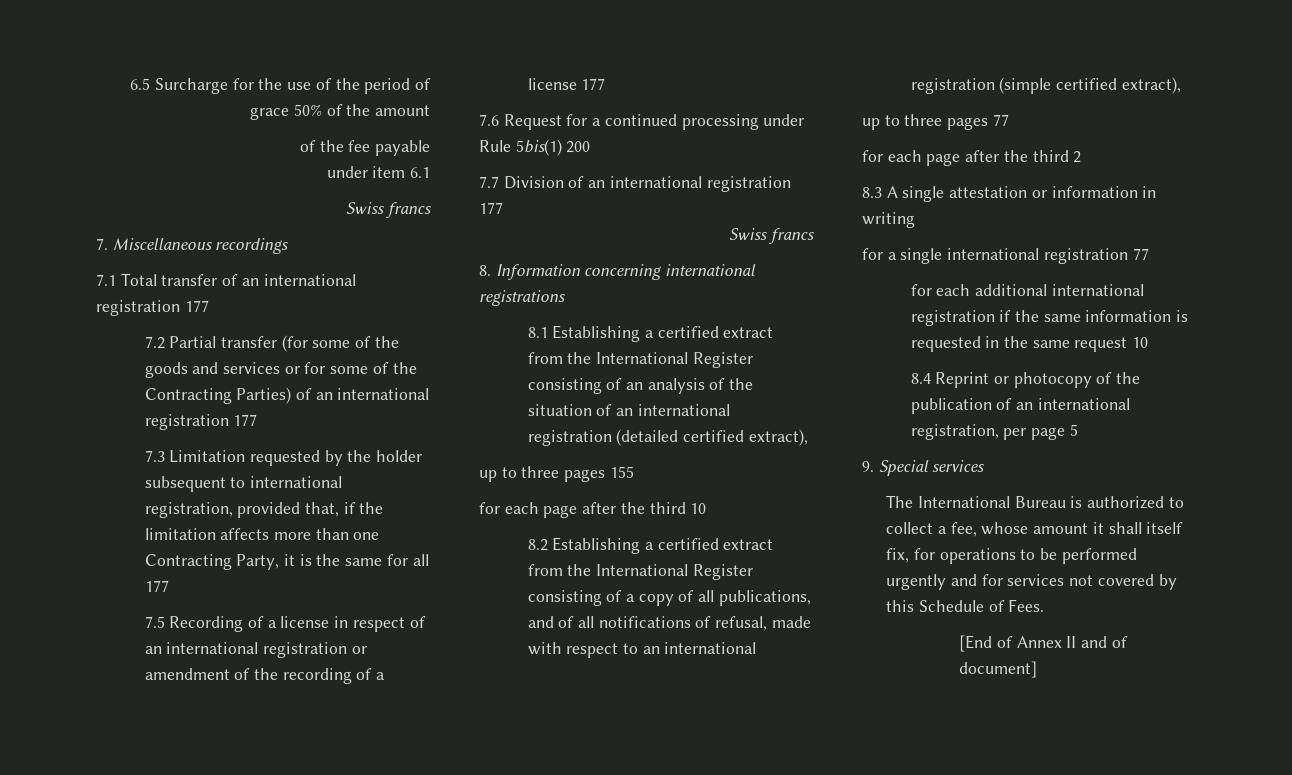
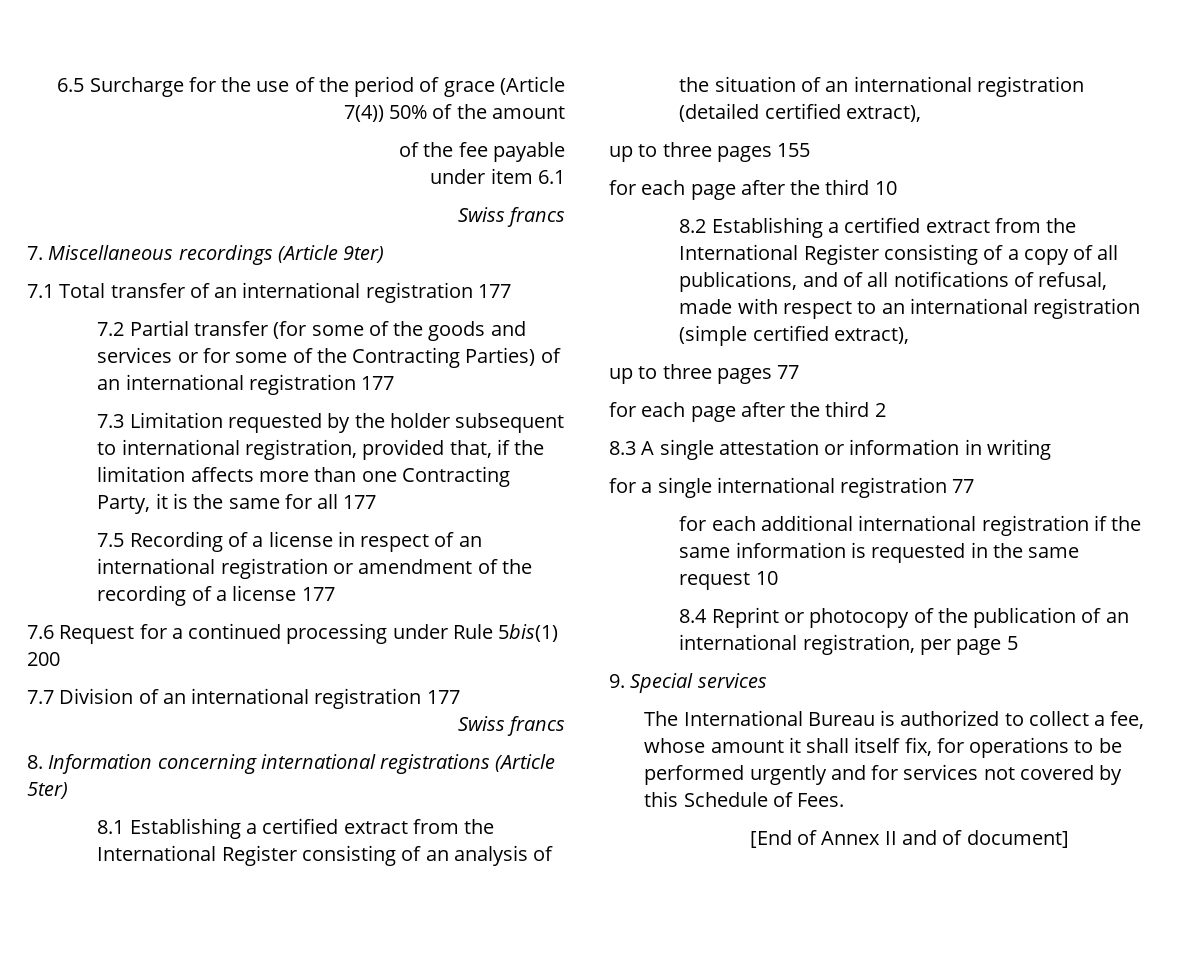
- 6.5 Surcharge for the use of the period of grace 50% of the amount
+ 6.5 Surcharge for the use of the period of grace (Article 7(4)) 50% of the amount
- 7. Miscellaneous recordings
+ 7. Miscellaneous recordings (Article 9ter)
- 8. Information concerning international registrations
+ 8. Information concerning international registrations (Article 5ter)

